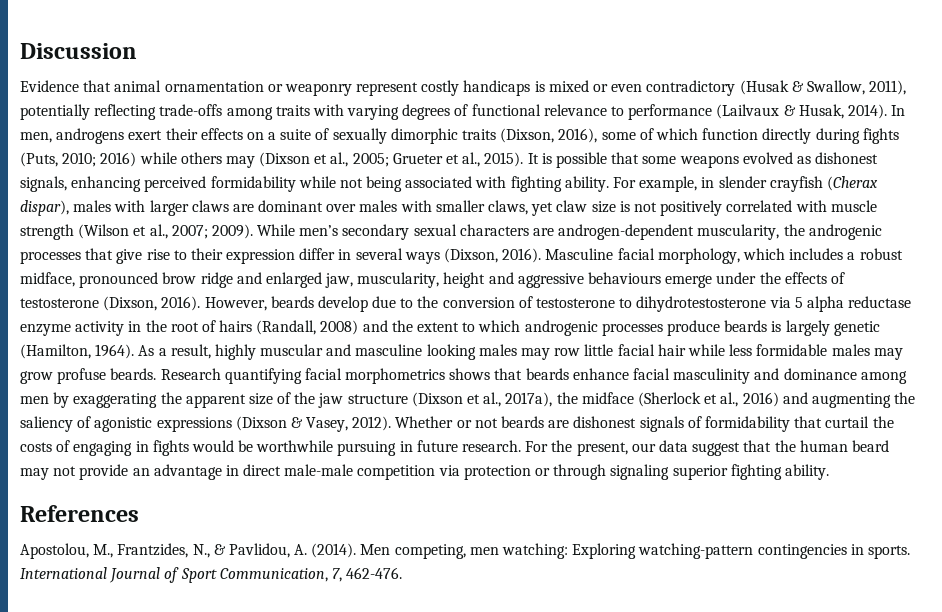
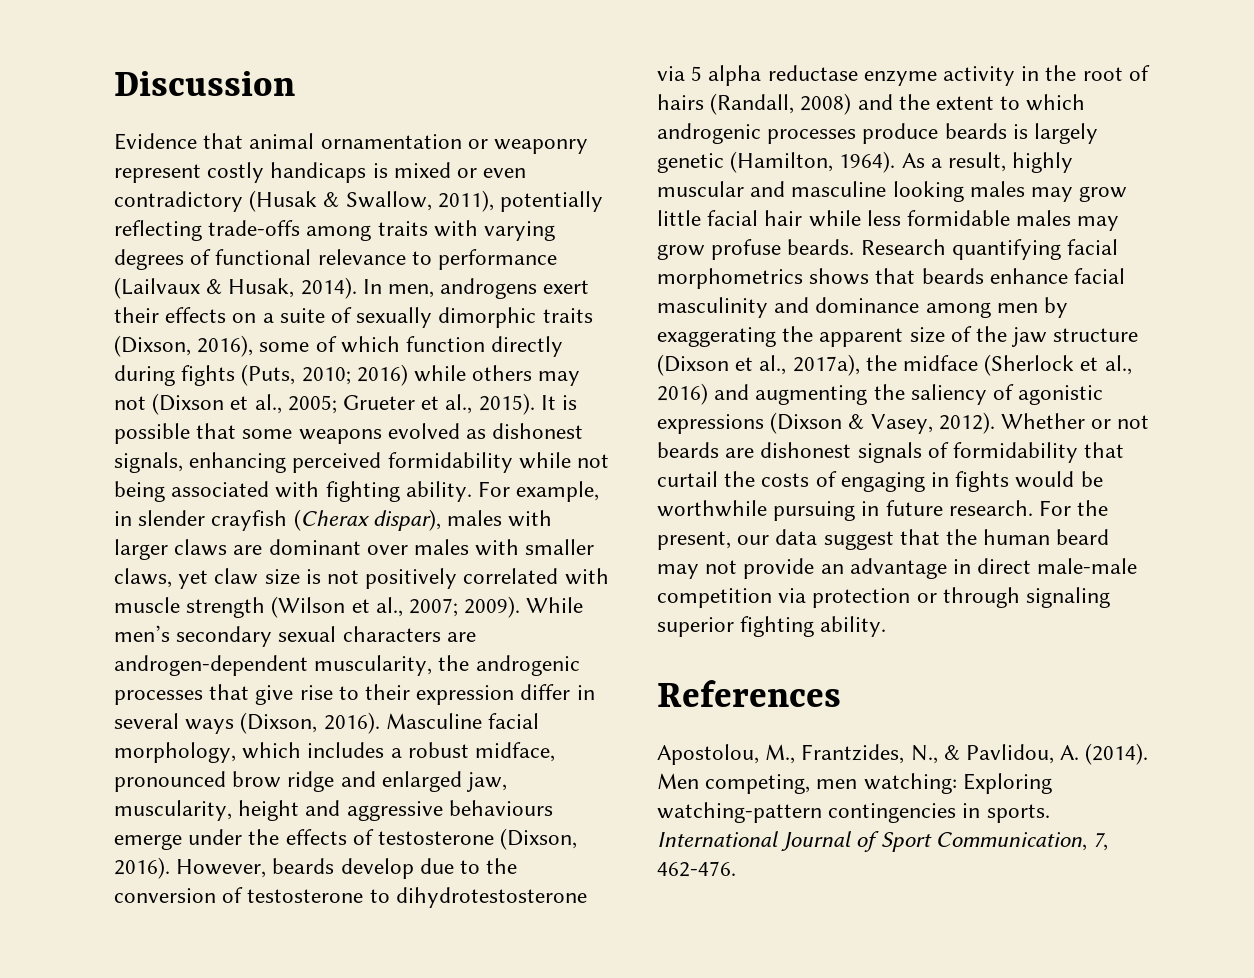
- In men, androgens exert their effects on a suite of sexually dimorphic traits (Dixson, 2016), some of which function directly during fights (Puts, 2010; 2016) while others may (Dixson et al., 2005; Grueter et al., 2015).
+ In men, androgens exert their effects on a suite of sexually dimorphic traits (Dixson, 2016), some of which function directly during fights (Puts, 2010; 2016) while others may not (Dixson et al., 2005; Grueter et al., 2015).
- As a result, highly muscular and masculine looking males may row little facial hair while less formidable males may grow profuse beards.
+ As a result, highly muscular and masculine looking males may grow little facial hair while less formidable males may grow profuse beards.

